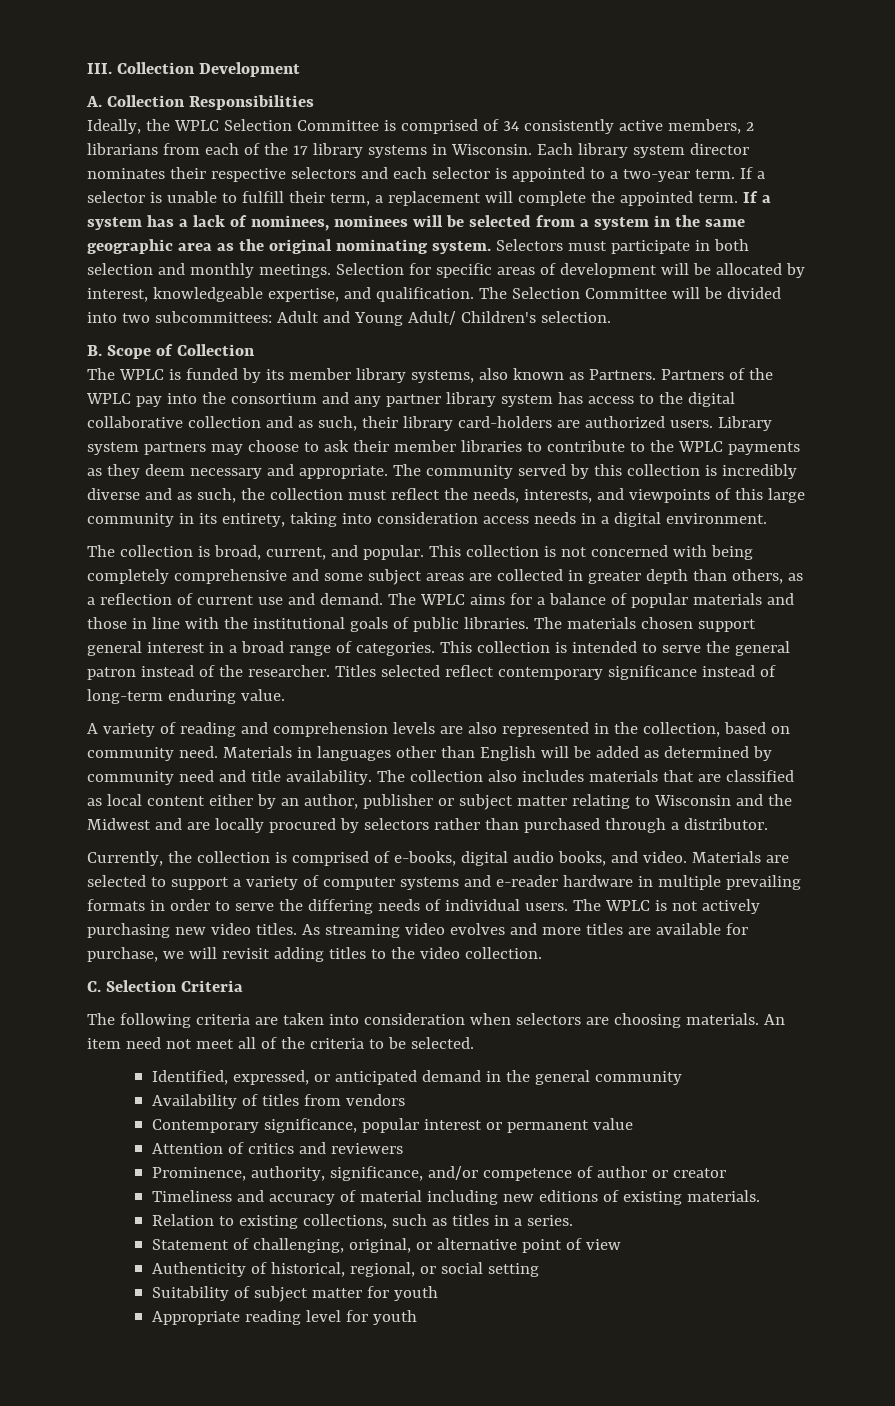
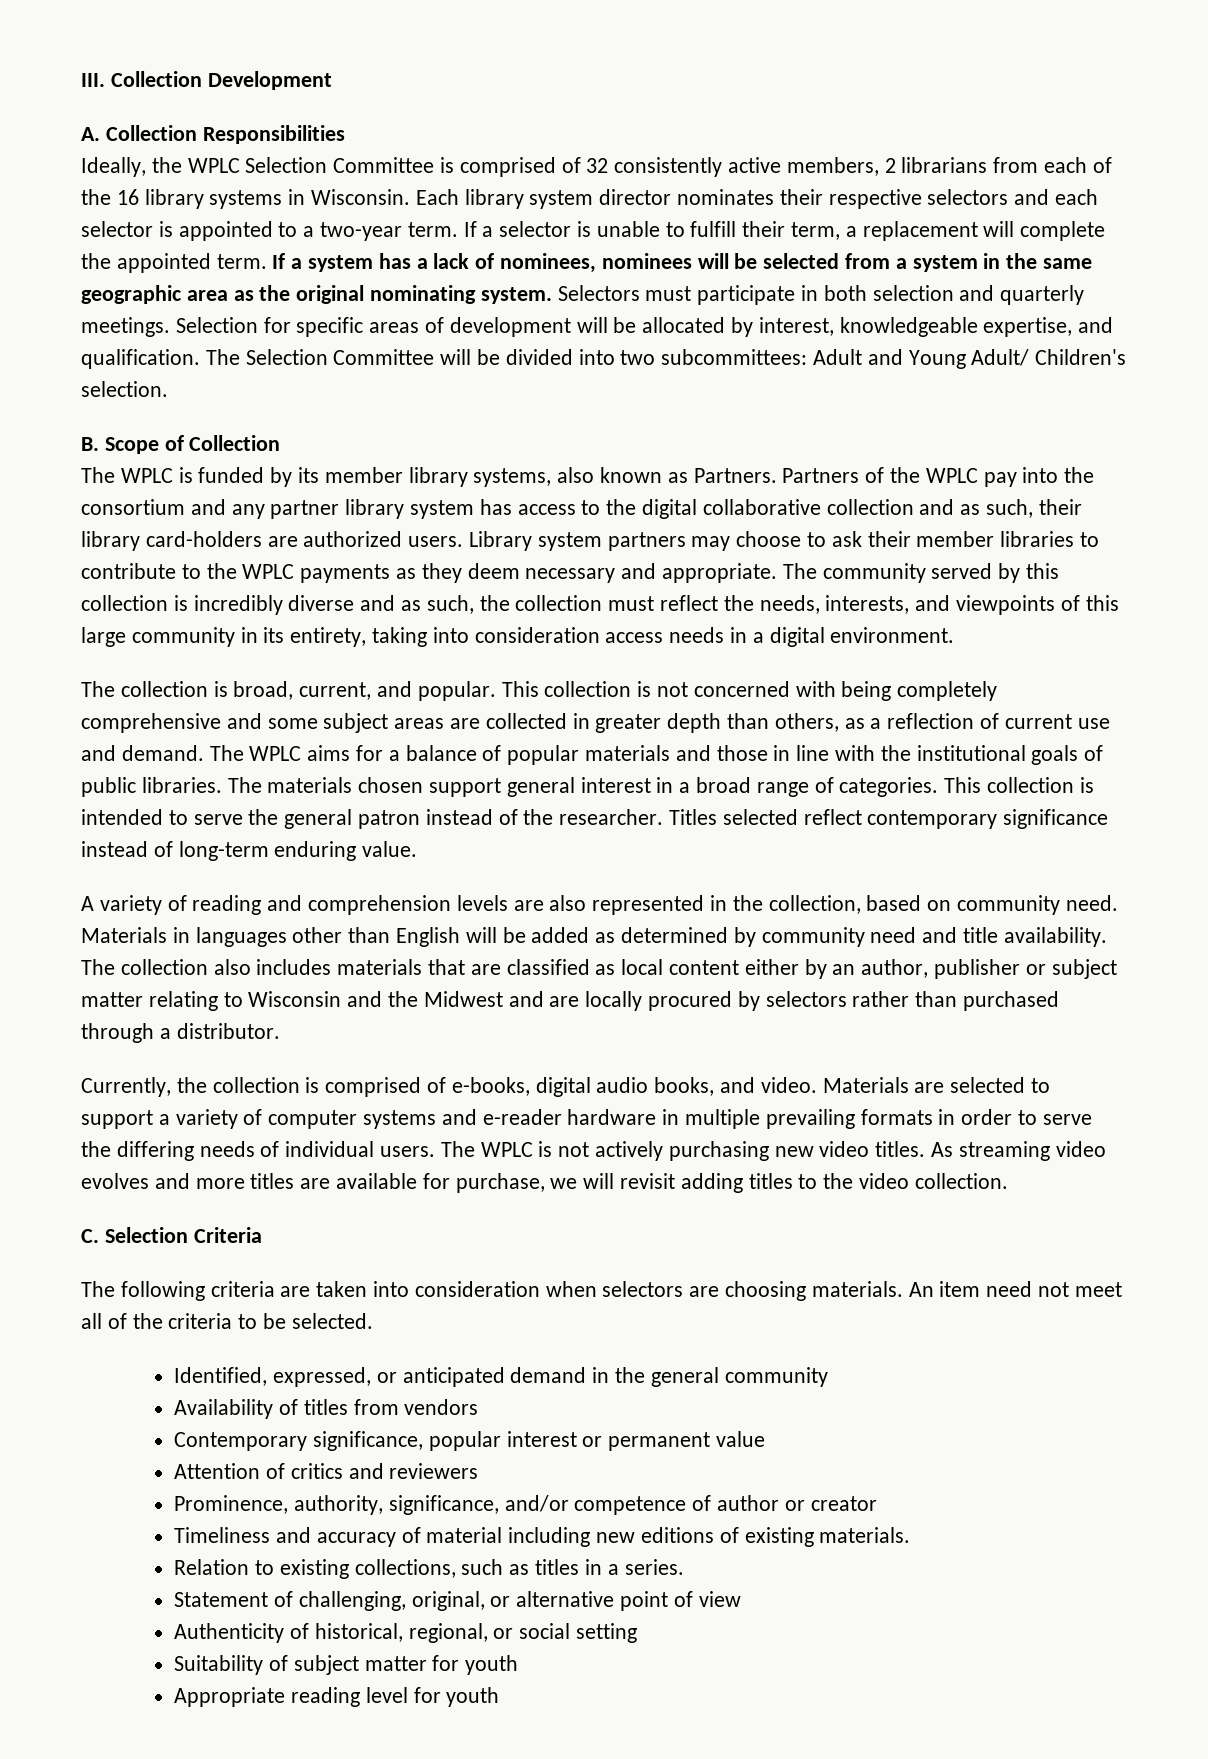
- Ideally, the WPLC Selection Committee is comprised of 34 consistently active members, 2 librarians from each of the 17 library systems in Wisconsin.
+ Ideally, the WPLC Selection Committee is comprised of 32 consistently active members, 2 librarians from each of the 16 library systems in Wisconsin.
- Selectors must participate in both selection and monthly meetings.
+ Selectors must participate in both selection and quarterly meetings.

